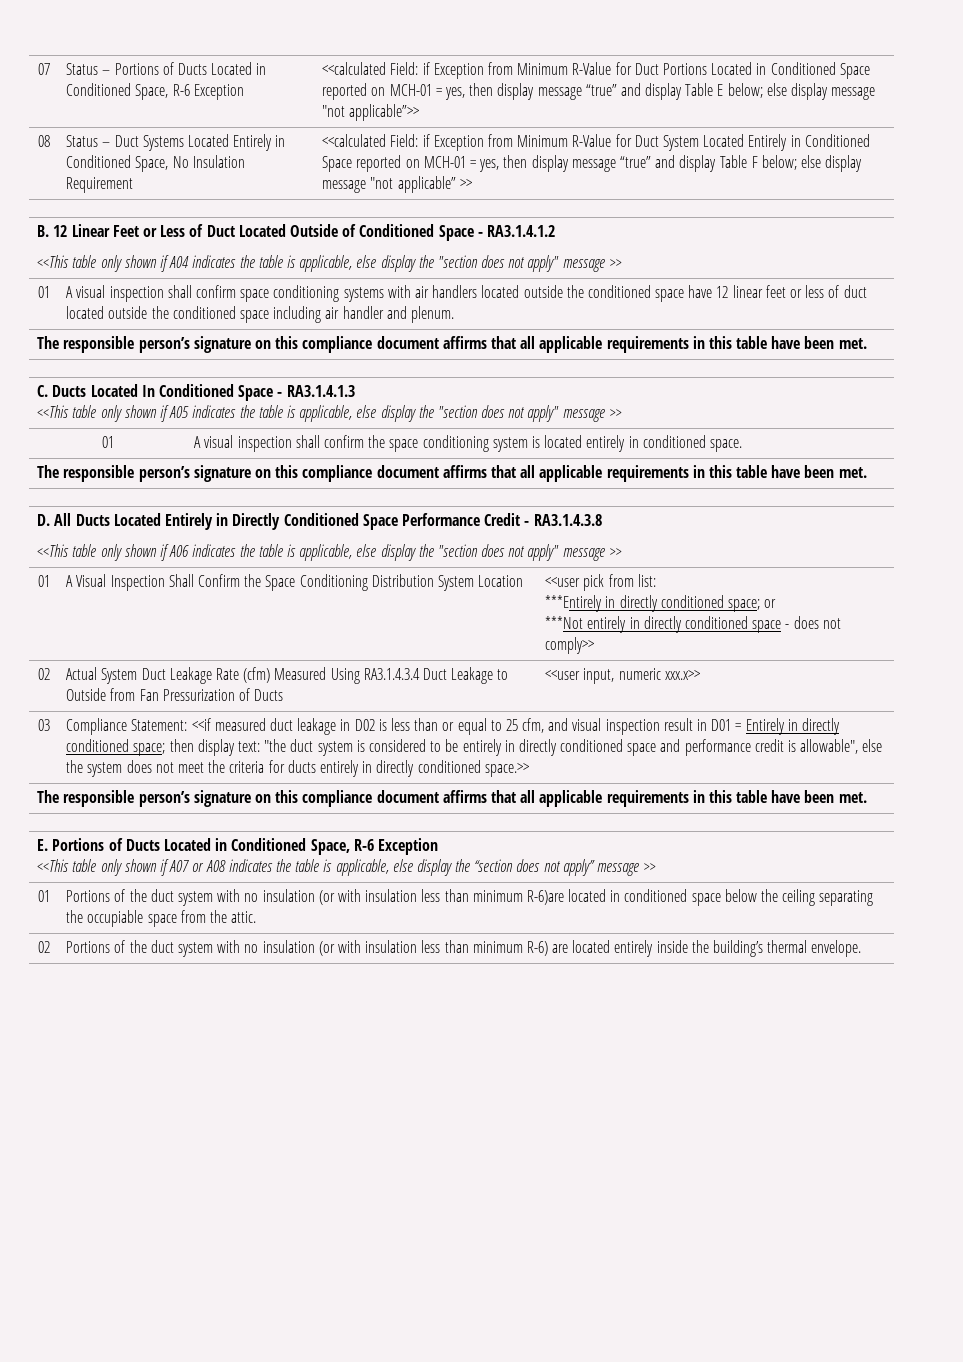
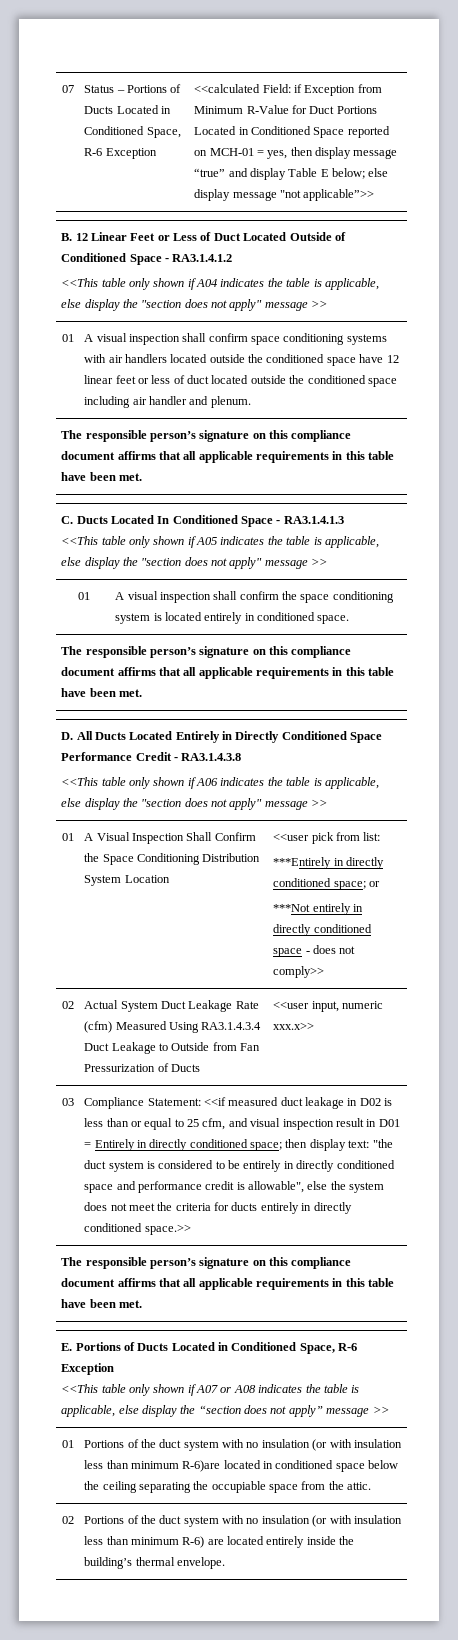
- 08 | Status – Duct Systems Located Entirely in Conditioned Space, No Insulation Requirement | <<calculated Field: if Exception from Minimum R-Value for Duct System Located Entirely in Conditioned Space reported on MCH-01 = yes, then display message “true” and display Table F below; else display message "not applicable” >>

